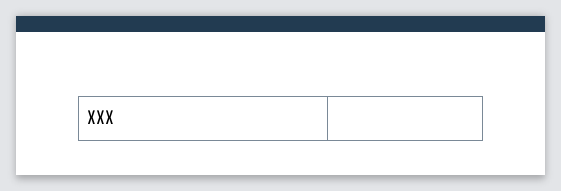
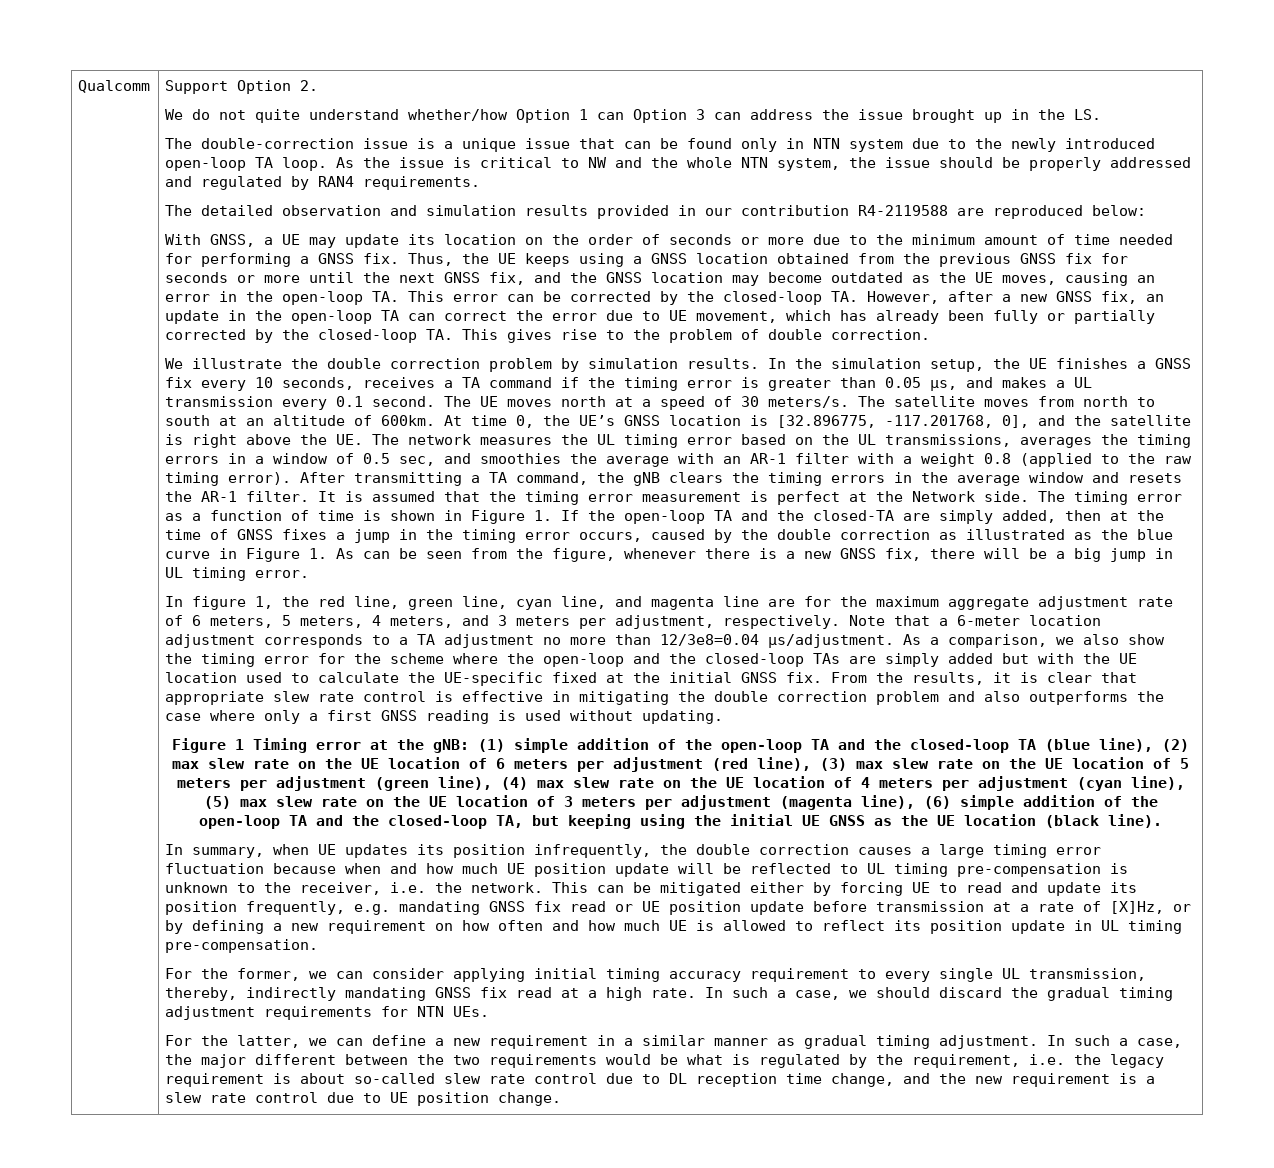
- XXX
+ Qualcomm | Support Option 2.
+ We do not quite understand whether/how Option 1 can Option 3 can address the issue brought up in the LS.
+ The double-correction issue is a unique issue that can be found only in NTN system due to the newly introduced open-loop TA loop. As the issue is critical to NW and the whole NTN system, the issue should be properly addressed and regulated by RAN4 requirements.
+ The detailed observation and simulation results provided in our contribution R4-2119588 are reproduced below:
+ With GNSS, a UE may update its location on the order of seconds or more due to the minimum amount of time needed for performing a GNSS fix. Thus, the UE keeps using a GNSS location obtained from the previous GNSS fix for seconds or more until the next GNSS fix, and the GNSS location may become outdated as the UE moves, causing an error in the open-loop TA. This error can be corrected by the closed-loop TA. However, after a new GNSS fix, an update in the open-loop TA can correct the error due to UE movement, which has already been fully or partially corrected by the closed-loop TA. This gives rise to the problem of double correction.
+ We illustrate the double correction problem by simulation results. In the simulation setup, the UE finishes a GNSS fix every 10 seconds, receives a TA command if the timing error is greater than 0.05 µs, and makes a UL transmission every 0.1 second. The UE moves north at a speed of 30 meters/s. The satellite moves from north to south at an altitude of 600km. At time 0, the UE’s GNSS location is [32.896775, -117.201768, 0], and the satellite is right above the UE. The network measures the UL timing error based on the UL transmissions, averages the timing errors in a window of 0.5 sec, and smoothies the average with an AR-1 filter with a weight 0.8 (applied to the raw timing error). After transmitting a TA command, the gNB clears the timing errors in the average window and resets the AR-1 filter. It is assumed that the timing error measurement is perfect at the Network side. The timing error as a function of time is shown in Figure 1. If the open-loop TA and the closed-TA are simply added, then at the time of GNSS fixes a jump in the timing error occurs, caused by the double correction as illustrated as the blue curve in Figure 1. As can be seen from the figure, whenever there is a new GNSS fix, there will be a big jump in UL timing error.
+ In figure 1, the red line, green line, cyan line, and magenta line are for the maximum aggregate adjustment rate of 6 meters, 5 meters, 4 meters, and 3 meters per adjustment, respectively. Note that a 6-meter location adjustment corresponds to a TA adjustment no more than 12/3e8=0.04 μs/adjustment. As a comparison, we also show the timing error for the scheme where the open-loop and the closed-loop TAs are simply added but with the UE location used to calculate the UE-specific fixed at the initial GNSS fix. From the results, it is clear that appropriate slew rate control is effective in mitigating the double correction problem and also outperforms the case where only a first GNSS reading is used without updating.
+ Figure 1 Timing error at the gNB: (1) simple addition of the open-loop TA and the closed-loop TA (blue line), (2) max slew rate on the UE location of 6 meters per adjustment (red line), (3) max slew rate on the UE location of 5 meters per adjustment (green line), (4) max slew rate on the UE location of 4 meters per adjustment (cyan line), (5) max slew rate on the UE location of 3 meters per adjustment (magenta line), (6) simple addition of the open-loop TA and the closed-loop TA, but keeping using the initial UE GNSS as the UE location (black line).
+ In summary, when UE updates its position infrequently, the double correction causes a large timing error fluctuation because when and how much UE position update will be reflected to UL timing pre-compensation is unknown to the receiver, i.e. the network. This can be mitigated either by forcing UE to read and update its position frequently, e.g. mandating GNSS fix read or UE position update before transmission at a rate of [X]Hz, or by defining a new requirement on how often and how much UE is allowed to reflect its position update in UL timing pre-compensation.
+ For the former, we can consider applying initial timing accuracy requirement to every single UL transmission, thereby, indirectly mandating GNSS fix read at a high rate. In such a case, we should discard the gradual timing adjustment requirements for NTN UEs.
+ For the latter, we can define a new requirement in a similar manner as gradual timing adjustment. In such a case, the major different between the two requirements would be what is regulated by the requirement, i.e. the legacy requirement is about so-called slew rate control due to DL reception time change, and the new requirement is a slew rate control due to UE position change.

